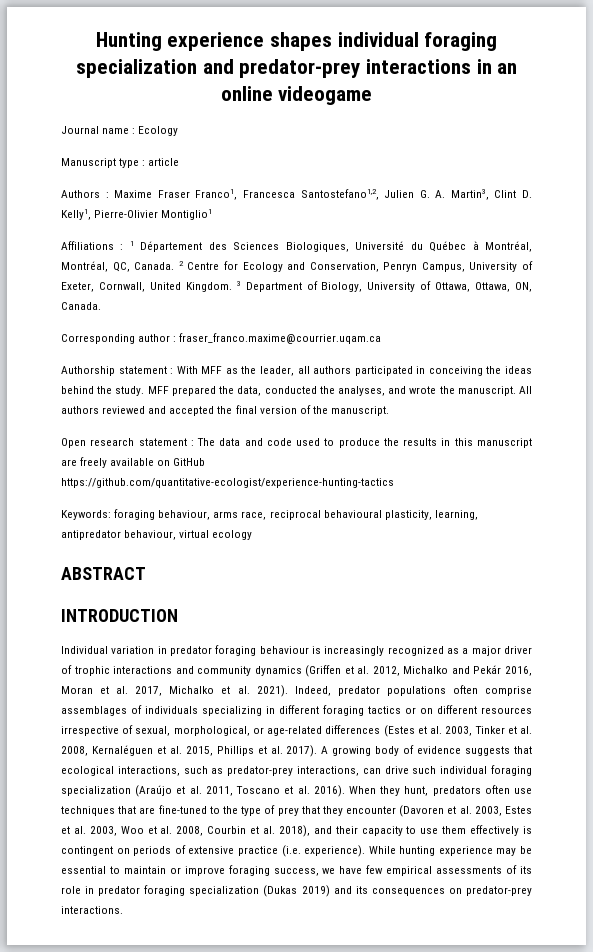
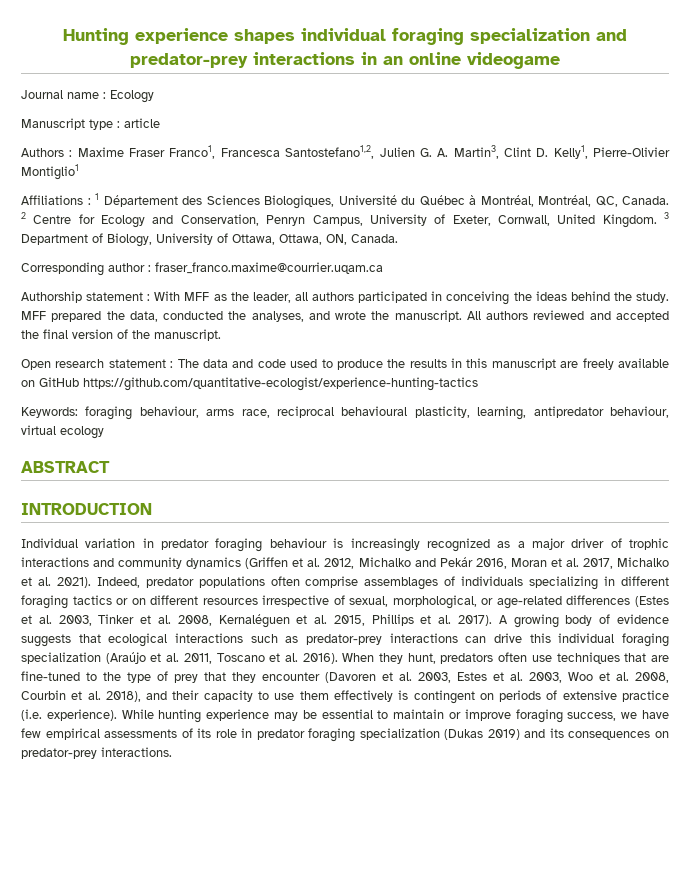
- A growing body of evidence suggests that ecological interactions, such as predator-prey interactions, can drive such individual foraging specialization (Araújo et al. 2011, Toscano et al. 2016).
+ A growing body of evidence suggests that ecological interactions such as predator-prey interactions can drive this individual foraging specialization (Araújo et al. 2011, Toscano et al. 2016).

